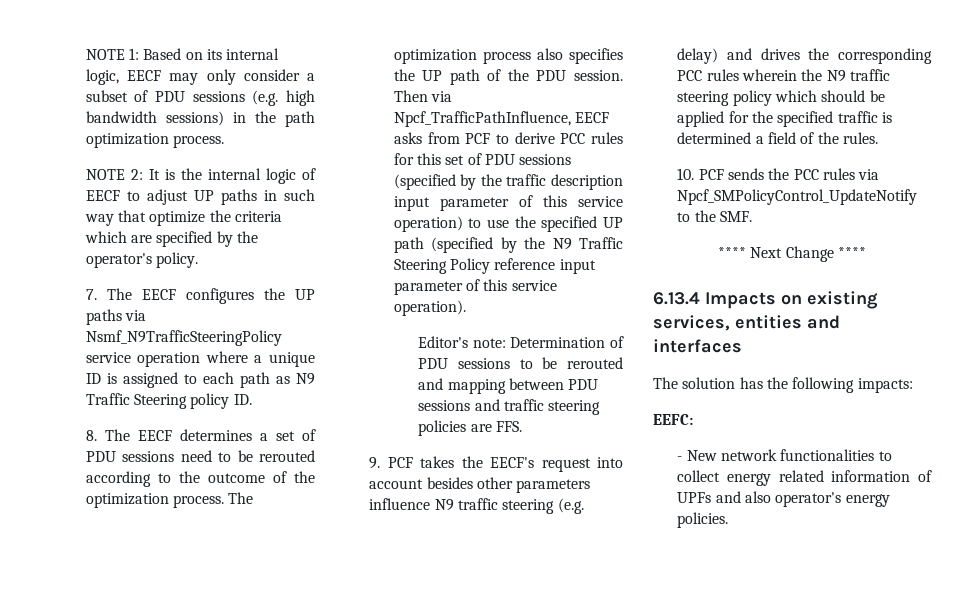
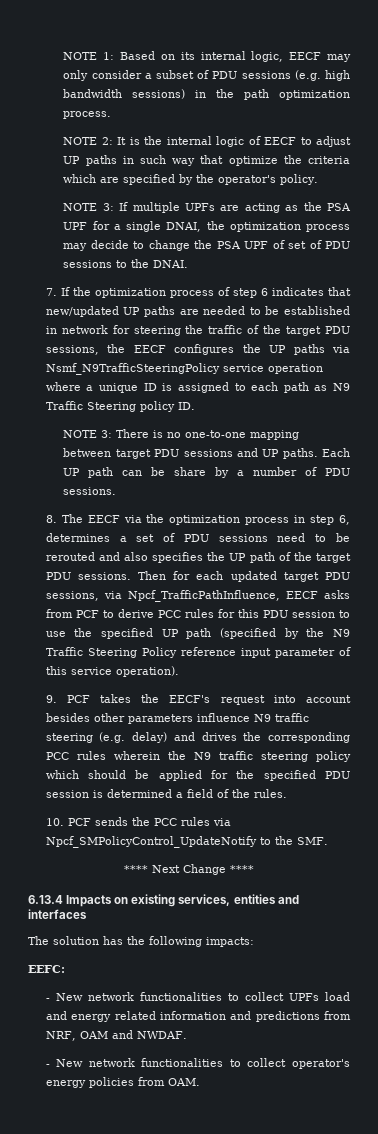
- 7. The EECF configures the UP paths via Nsmf_N9TrafficSteeringPolicy service operation where a unique ID is assigned to each path as N9 Traffic Steering policy ID.
+ NOTE 3: If multiple UPFs are acting as the PSA UPF for a single DNAI, the optimization process may decide to change the PSA UPF of set of PDU sessions to the DNAI.
+ 7. If the optimization process of step 6 indicates that new/updated UP paths are needed to be established in network for steering the traffic of the target PDU sessions, the EECF configures the UP paths via Nsmf_N9TrafficSteeringPolicy service operation where a unique ID is assigned to each path as N9 Traffic Steering policy ID.
- 8. The EECF determines a set of PDU sessions need to be rerouted according to the outcome of the optimization process. The optimization process also specifies the UP path of the PDU session. Then via Npcf_TrafficPathInfluence, EECF asks from PCF to derive PCC rules for this set of PDU sessions (specified by the traffic description input parameter of this service operation) to use the specified UP path (specified by the N9 Traffic Steering Policy reference input parameter of this service operation).
+ NOTE 3: There is no one-to-one mapping between target PDU sessions and UP paths. Each UP path can be share by a number of PDU sessions.
+ 8. The EECF via the optimization process in step 6, determines a set of PDU sessions need to be rerouted and also specifies the UP path of the target PDU sessions. Then for each updated target PDU sessions, via Npcf_TrafficPathInfluence, EECF asks from PCF to derive PCC rules for this PDU session to use the specified UP path (specified by the N9 Traffic Steering Policy reference input parameter of this service operation).
- Editor's note: Determination of PDU sessions to be rerouted and mapping between PDU sessions and traffic steering policies are FFS.
- 9. PCF takes the EECF's request into account besides other parameters influence N9 traffic steering (e.g. delay) and drives the corresponding PCC rules wherein the N9 traffic steering policy which should be applied for the specified traffic is determined a field of the rules.
+ 9. PCF takes the EECF's request into account besides other parameters influence N9 traffic steering (e.g. delay) and drives the corresponding PCC rules wherein the N9 traffic steering policy which should be applied for the specified PDU session is determined a field of the rules.
- - New network functionalities to collect energy related information of UPFs and also operator's energy policies.
+ - New network functionalities to collect UPFs load and energy related information and predictions from NRF, OAM and NWDAF.
+ - New network functionalities to collect operator's energy policies from OAM.

